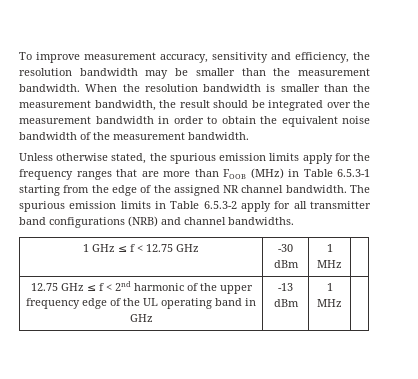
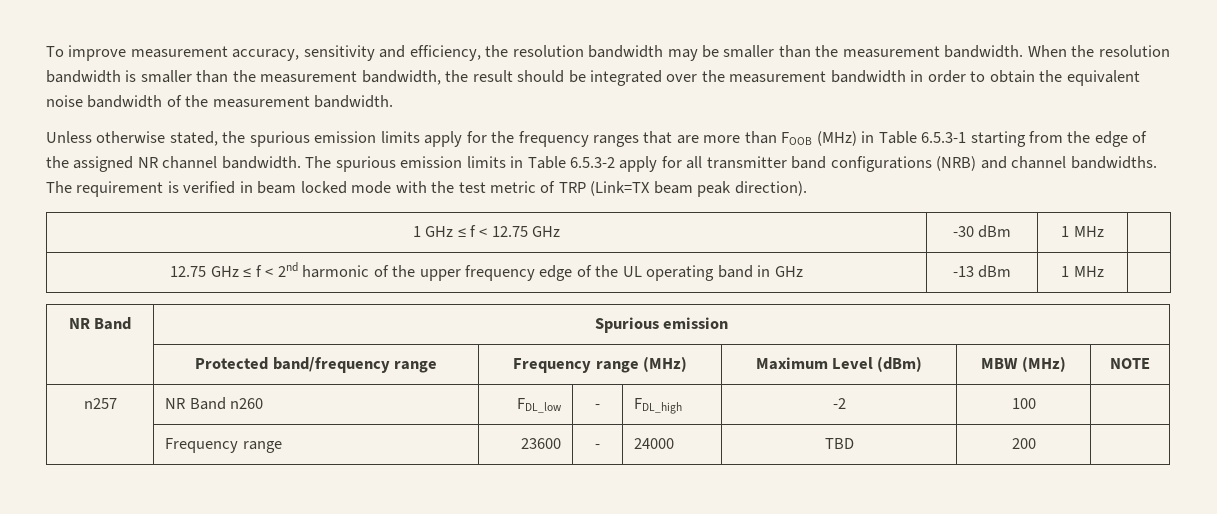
+ The requirement is verified in beam locked mode with the test metric of TRP (Link=TX beam peak direction).
+ NR Band | Spurious emission
+ | Protected band/frequency range | Frequency range (MHz) | Maximum Level (dBm) | MBW (MHz) | NOTE
+ n257 | NR Band n260 | FDL_low | - | FDL_high | -2 | 100 |
+ | Frequency range | 23600 | - | 24000 | TBD | 200 |

